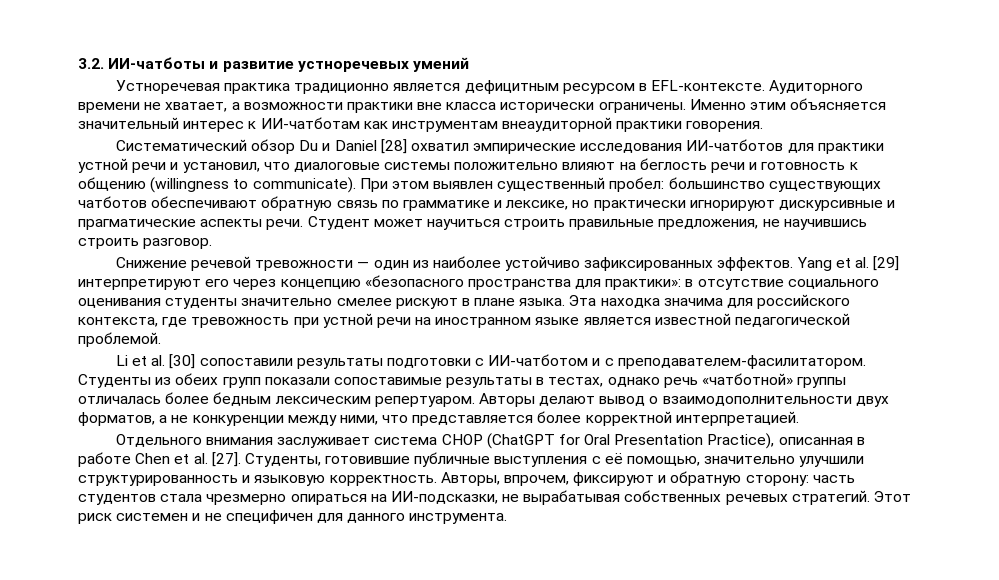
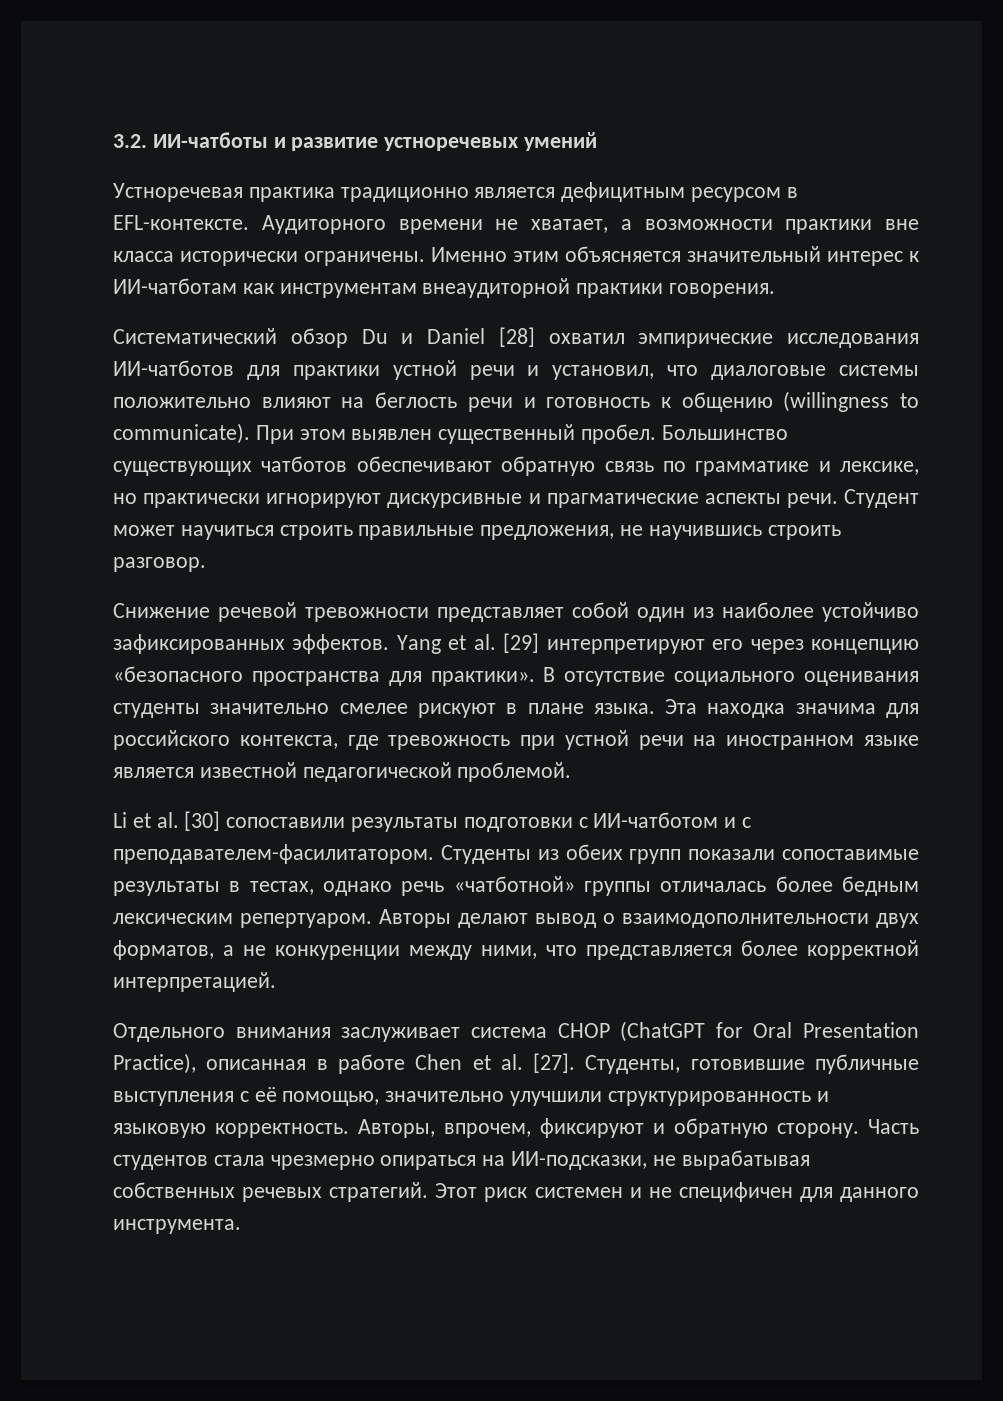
- При этом выявлен существенный пробел: большинство существующих чатботов обеспечивают обратную связь по грамматике и лексике, но практически игнорируют дискурсивные и прагматические аспекты речи.
+ При этом выявлен существенный пробел. Большинство существующих чатботов обеспечивают обратную связь по грамматике и лексике, но практически игнорируют дискурсивные и прагматические аспекты речи.
- Снижение речевой тревожности — один из наиболее устойчиво зафиксированных эффектов.
+ Снижение речевой тревожности представляет собой один из наиболее устойчиво зафиксированных эффектов.
- Yang et al. [29] интерпретируют его через концепцию «безопасного пространства для практики»: в отсутствие социального оценивания студенты значительно смелее рискуют в плане языка.
+ Yang et al. [29] интерпретируют его через концепцию «безопасного пространства для практики». В отсутствие социального оценивания студенты значительно смелее рискуют в плане языка.
- Авторы, впрочем, фиксируют и обратную сторону: часть студентов стала чрезмерно опираться на ИИ-подсказки, не вырабатывая собственных речевых стратегий.
+ Авторы, впрочем, фиксируют и обратную сторону. Часть студентов стала чрезмерно опираться на ИИ-подсказки, не вырабатывая собственных речевых стратегий.

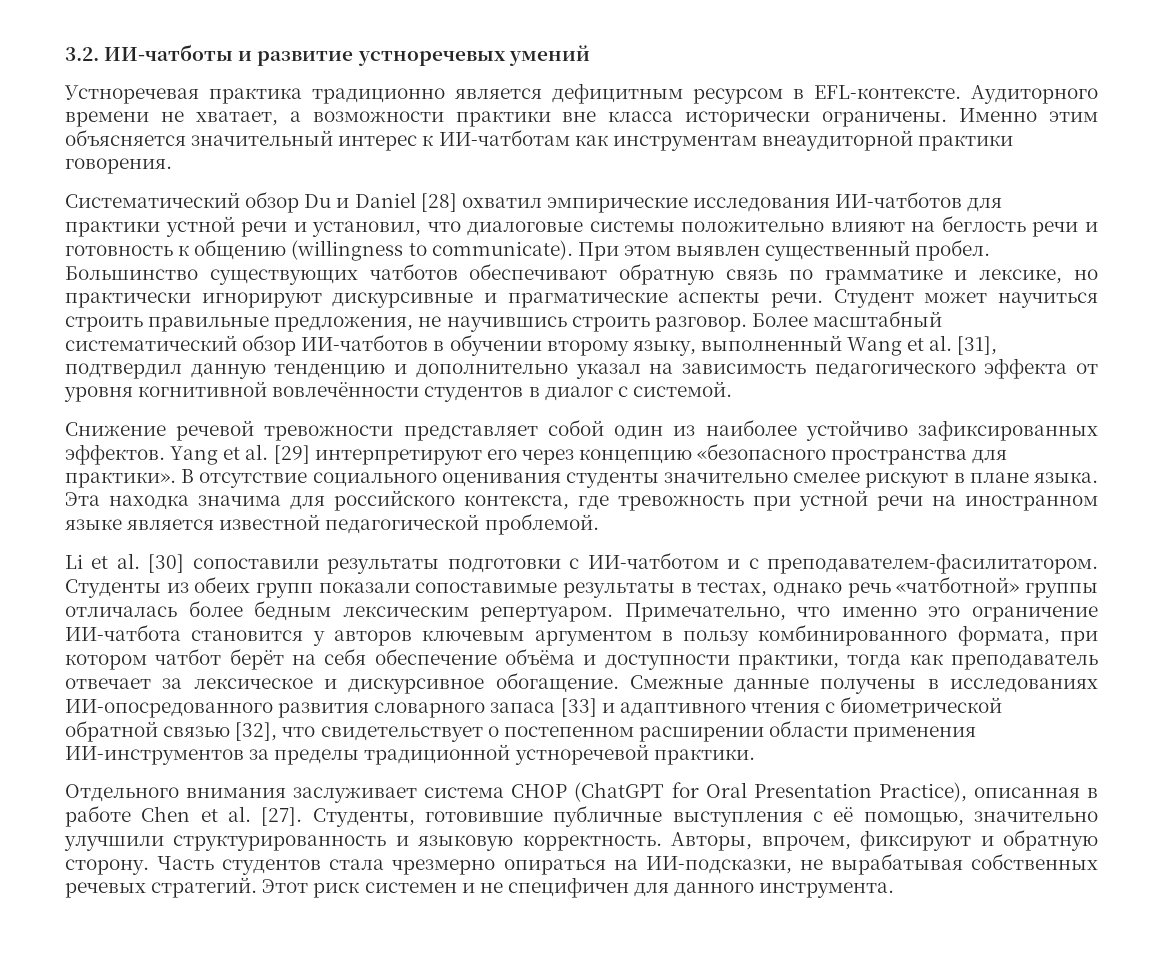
+ Более масштабный систематический обзор ИИ-чатботов в обучении второму языку, выполненный Wang et al. [31], подтвердил данную тенденцию и дополнительно указал на зависимость педагогического эффекта от уровня когнитивной вовлечённости студентов в диалог с системой.
- Авторы делают вывод о взаимодополнительности двух форматов, а не конкуренции между ними, что представляется более корректной интерпретацией.
+ Примечательно, что именно это ограничение ИИ-чатбота становится у авторов ключевым аргументом в пользу комбинированного формата, при котором чатбот берёт на себя обеспечение объёма и доступности практики, тогда как преподаватель отвечает за лексическое и дискурсивное обогащение. Смежные данные получены в исследованиях ИИ-опосредованного развития словарного запаса [33] и адаптивного чтения с биометрической обратной связью [32], что свидетельствует о постепенном расширении области применения ИИ-инструментов за пределы традиционной устноречевой практики.

